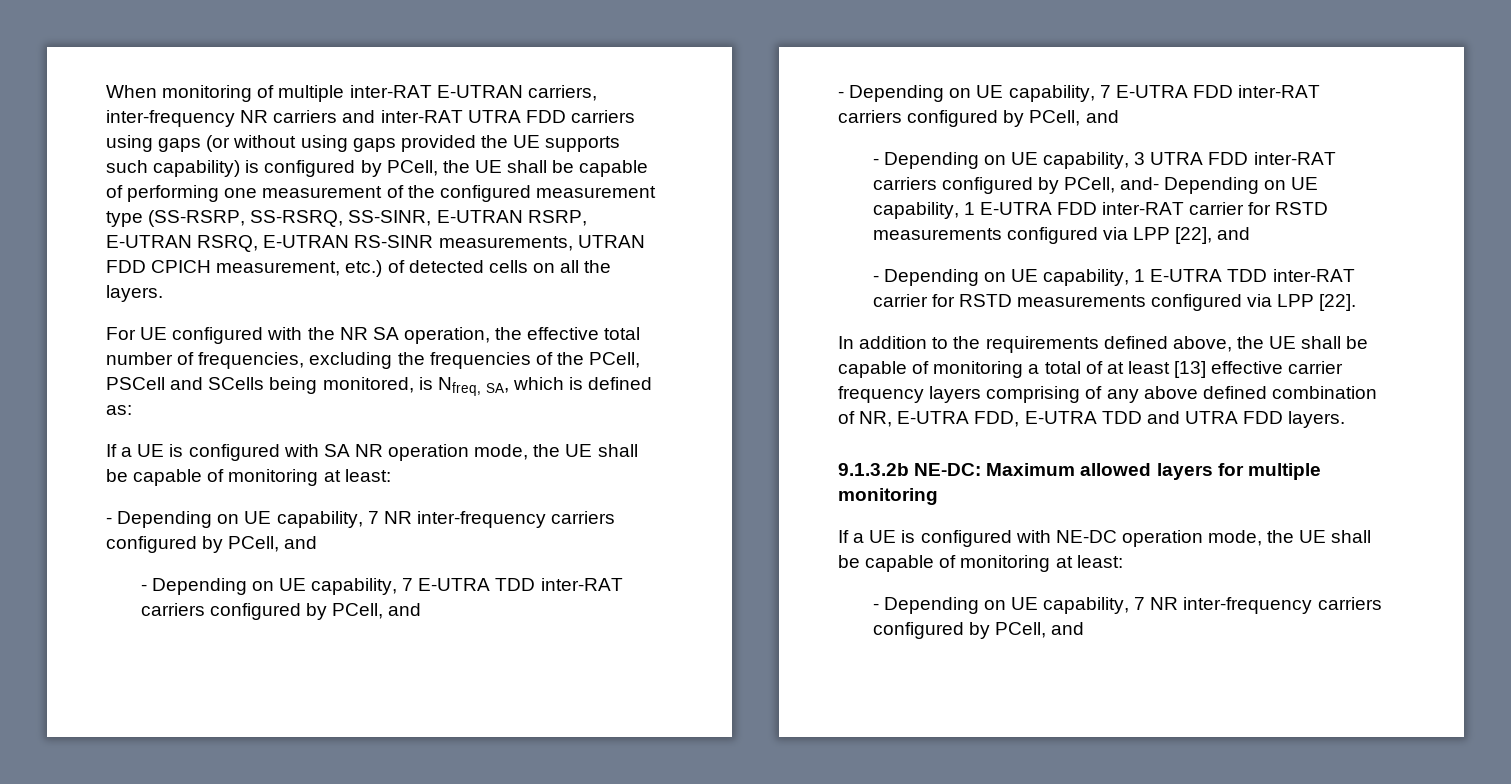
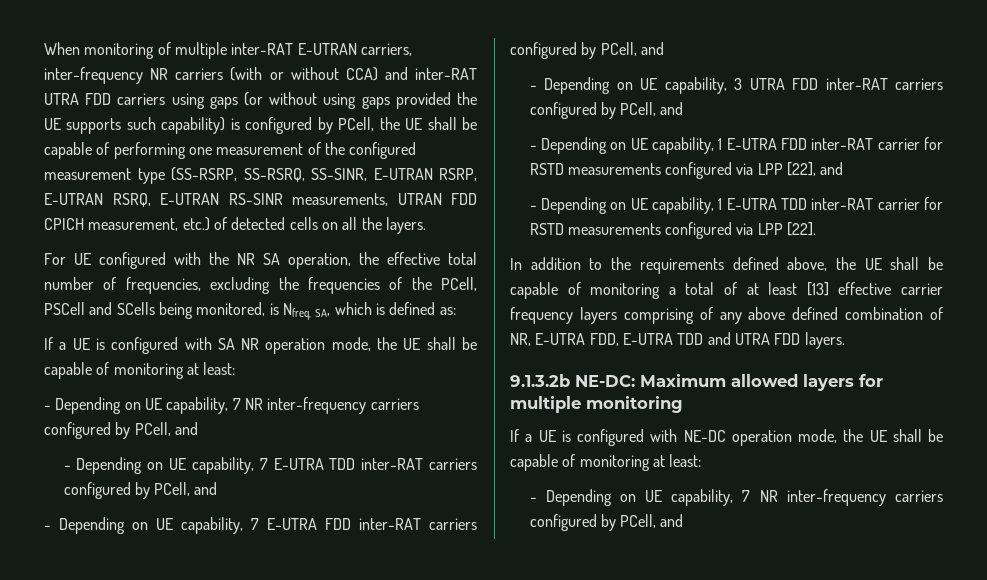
- When monitoring of multiple inter-RAT E-UTRAN carriers, inter-frequency NR carriers and inter-RAT UTRA FDD carriers using gaps (or without using gaps provided the UE supports such capability) is configured by PCell, the UE shall be capable of performing one measurement of the configured measurement type (SS-RSRP, SS-RSRQ, SS-SINR, E-UTRAN RSRP, E-UTRAN RSRQ, E-UTRAN RS-SINR measurements, UTRAN FDD CPICH measurement, etc.) of detected cells on all the layers.
+ When monitoring of multiple inter-RAT E-UTRAN carriers, inter-frequency NR carriers (with or without CCA) and inter-RAT UTRA FDD carriers using gaps (or without using gaps provided the UE supports such capability) is configured by PCell, the UE shall be capable of performing one measurement of the configured measurement type (SS-RSRP, SS-RSRQ, SS-SINR, E-UTRAN RSRP, E-UTRAN RSRQ, E-UTRAN RS-SINR measurements, UTRAN FDD CPICH measurement, etc.) of detected cells on all the layers.
- - Depending on UE capability, 3 UTRA FDD inter-RAT carriers configured by PCell, and- Depending on UE capability, 1 E-UTRA FDD inter-RAT carrier for RSTD measurements configured via LPP [22], and
+ - Depending on UE capability, 3 UTRA FDD inter-RAT carriers configured by PCell, and
+ - Depending on UE capability, 1 E-UTRA FDD inter-RAT carrier for RSTD measurements configured via LPP [22], and

